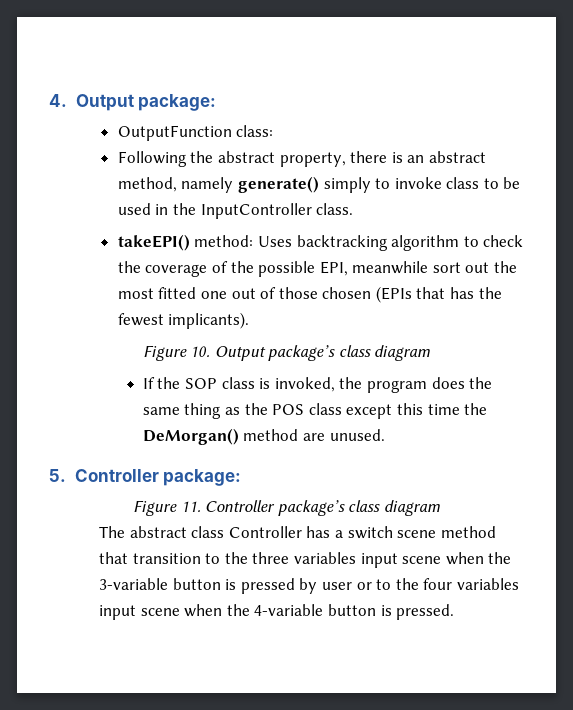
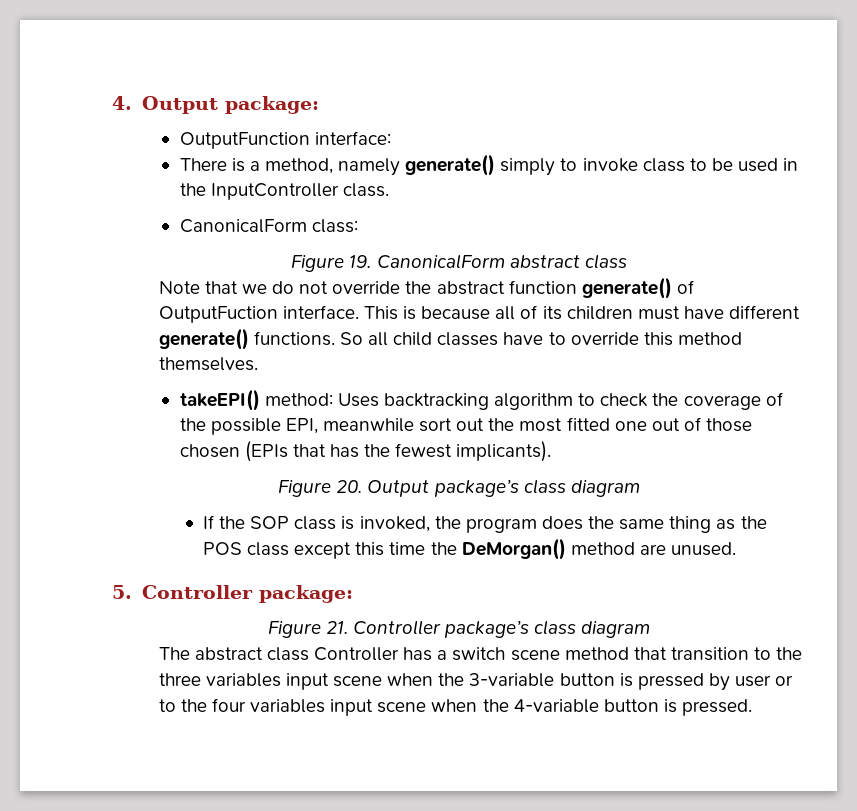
- OutputFunction class:
- Following the abstract property, there is an abstract method, namely generate() simply to invoke class to be used in the InputController class.
+ OutputFunction interface:
+ There is a method, namely generate() simply to invoke class to be used in the InputController class.
+ CanonicalForm class:
+ Figure 19. CanonicalForm abstract class
+ Note that we do not override the abstract function generate() of OutputFuction interface. This is because all of its children must have different generate() functions. So all child classes have to override this method themselves.
- Figure 10. Output package’s class diagram
+ Figure 20. Output package’s class diagram
- Figure 11. Controller package’s class diagram
+ Figure 21. Controller package’s class diagram

